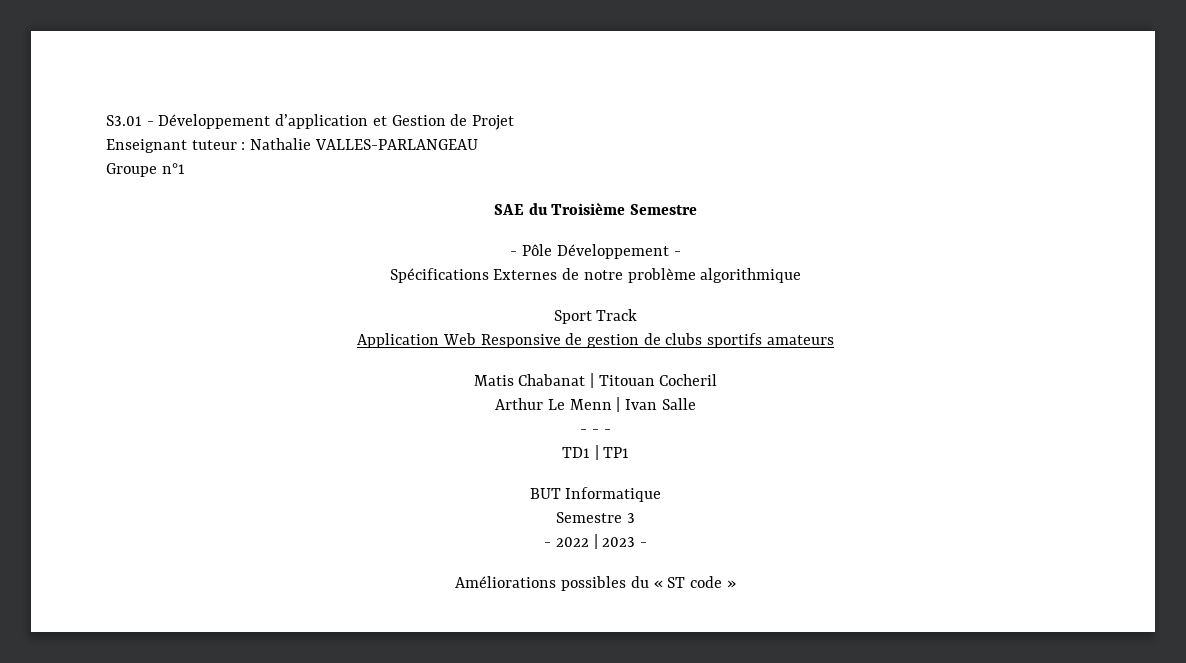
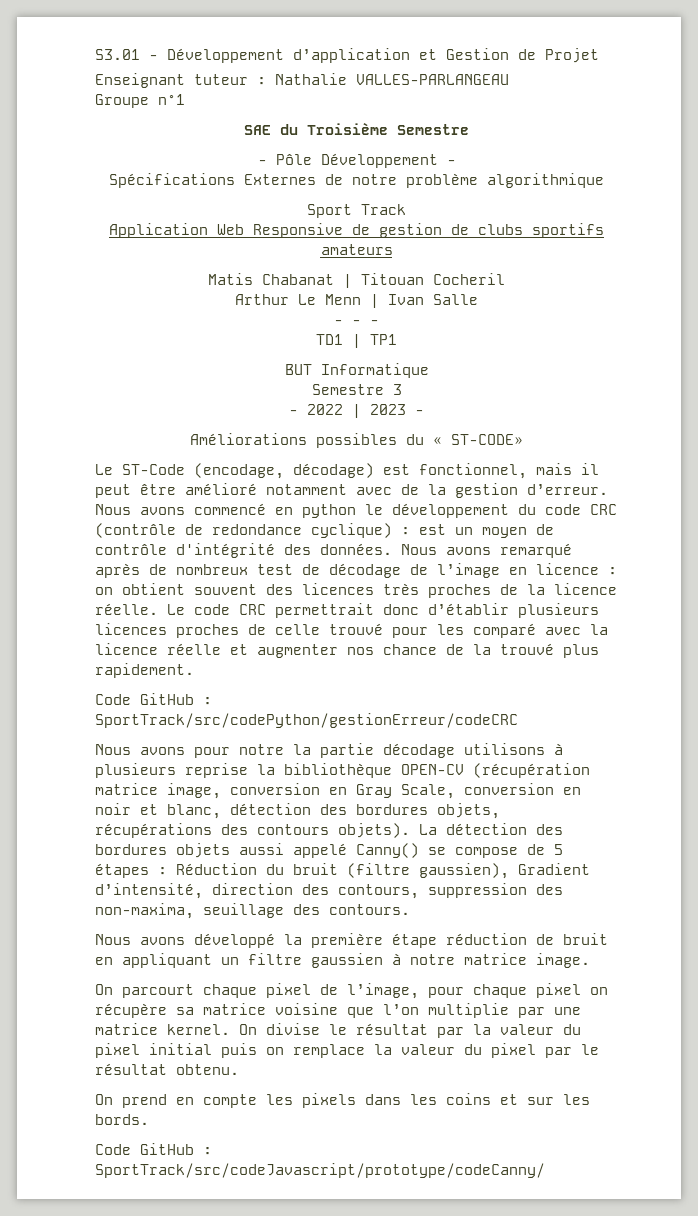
- Améliorations possibles du « ST code »
+ Améliorations possibles du « ST-CODE»
+ Le ST-Code (encodage, décodage) est fonctionnel, mais il peut être amélioré notamment avec de la gestion d’erreur. Nous avons commencé en python le développement du code CRC (contrôle de redondance cyclique) : est un moyen de contrôle d'intégrité des données. Nous avons remarqué après de nombreux test de décodage de l’image en licence : on obtient souvent des licences très proches de la licence réelle. Le code CRC permettrait donc d’établir plusieurs licences proches de celle trouvé pour les comparé avec la licence réelle et augmenter nos chance de la trouvé plus rapidement.
+ Code GitHub : SportTrack/src/codePython/gestionErreur/codeCRC
+ Nous avons pour notre la partie décodage utilisons à plusieurs reprise la bibliothèque OPEN-CV (récupération matrice image, conversion en Gray Scale, conversion en noir et blanc, détection des bordures objets, récupérations des contours objets). La détection des bordures objets aussi appelé Canny() se compose de 5 étapes : Réduction du bruit (filtre gaussien), Gradient d’intensité, direction des contours, suppression des non-maxima, seuillage des contours.
+ Nous avons développé la première étape réduction de bruit en appliquant un filtre gaussien à notre matrice image.
+ On parcourt chaque pixel de l’image, pour chaque pixel on récupère sa matrice voisine que l’on multiplie par une matrice kernel. On divise le résultat par la valeur du pixel initial puis on remplace la valeur du pixel par le résultat obtenu.
+ On prend en compte les pixels dans les coins et sur les bords.
+ Code GitHub : SportTrack/src/codeJavascript/prototype/codeCanny/

